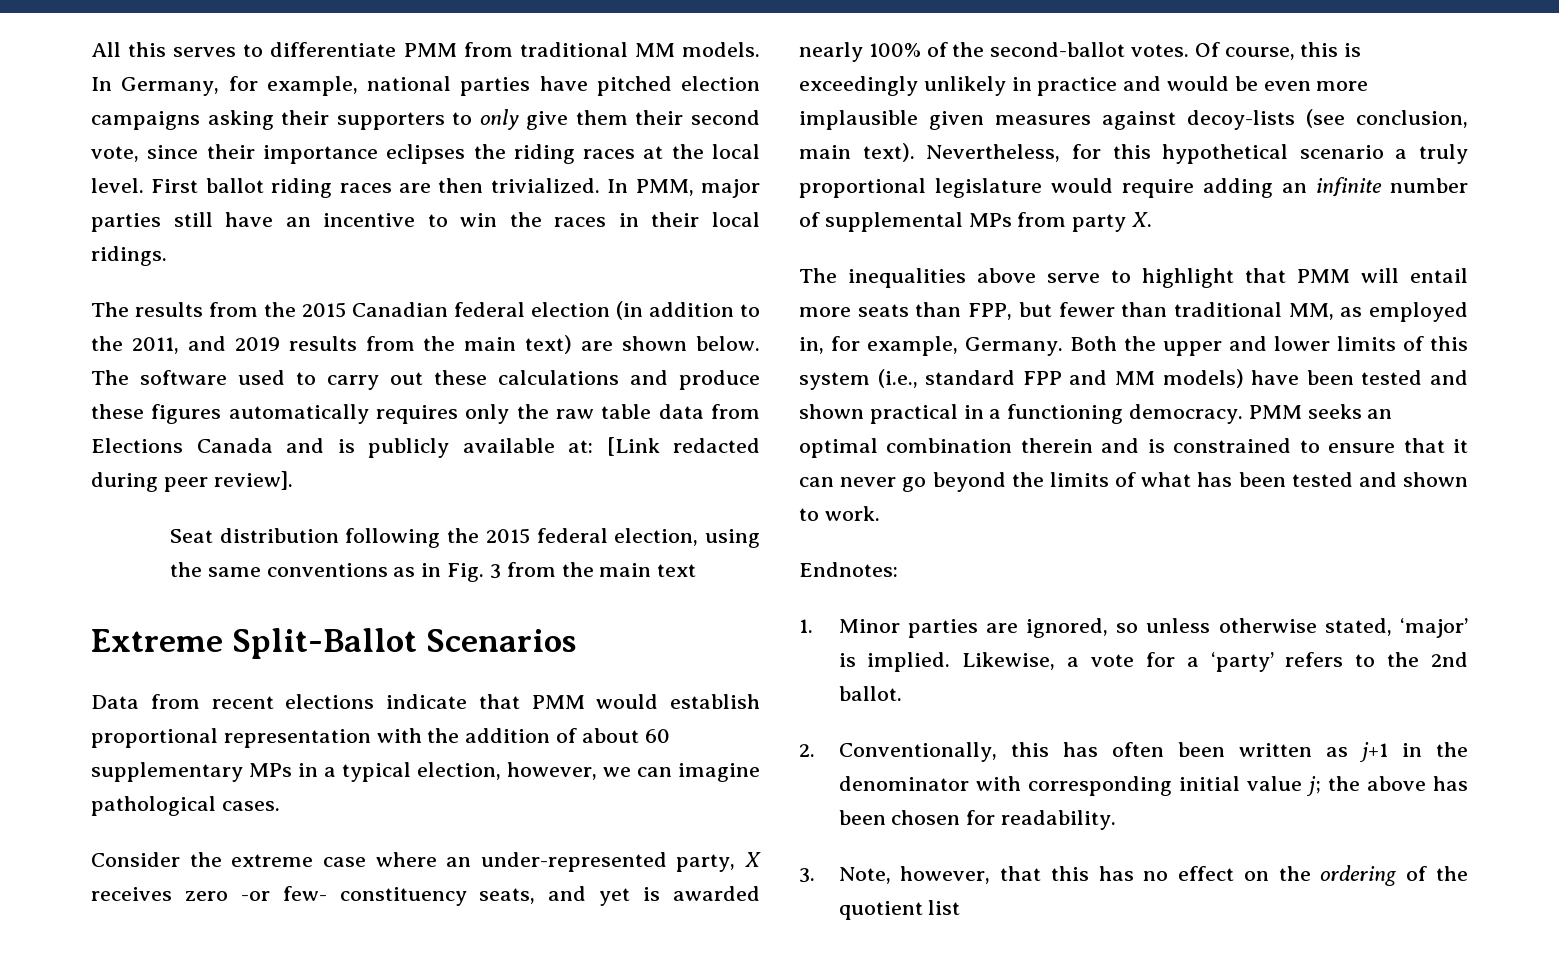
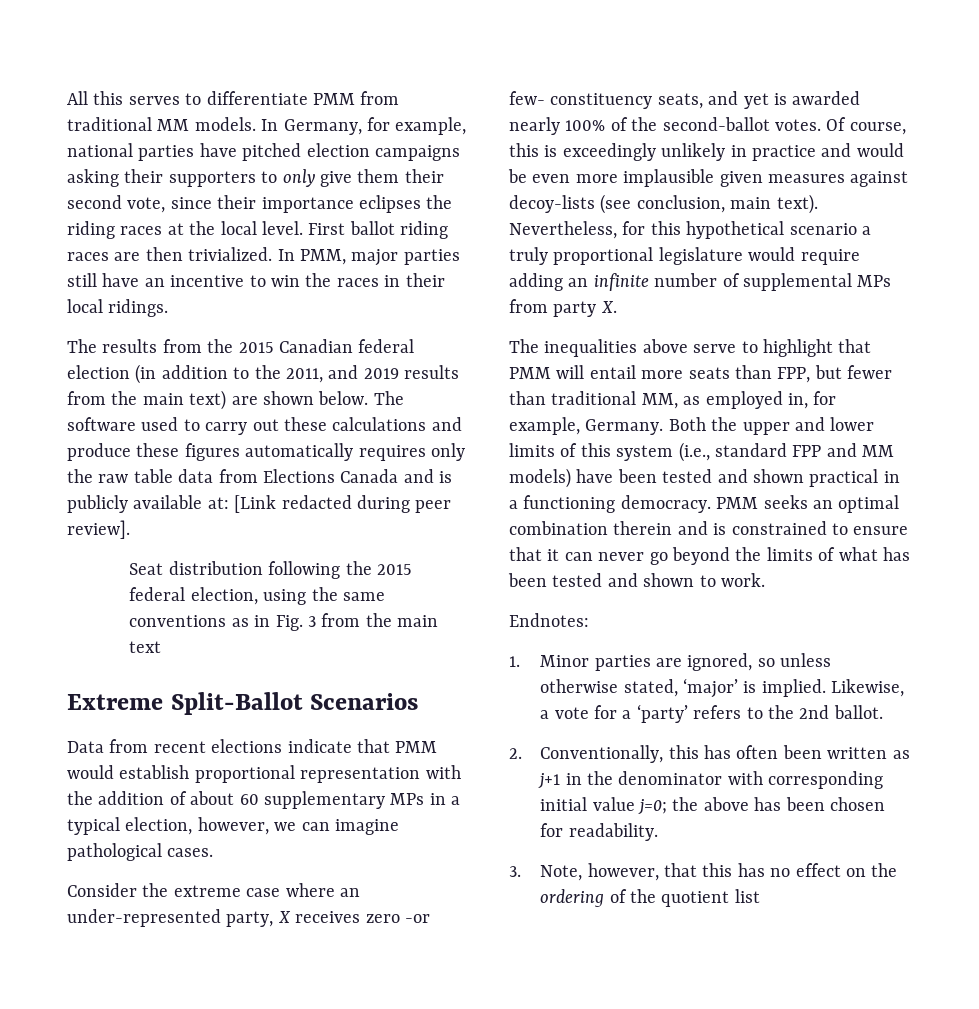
- 2. Conventionally, this has often been written as j+1 in the denominator with corresponding initial value j; the above has been chosen for readability.
+ 2. Conventionally, this has often been written as j+1 in the denominator with corresponding initial value j=0; the above has been chosen for readability.

